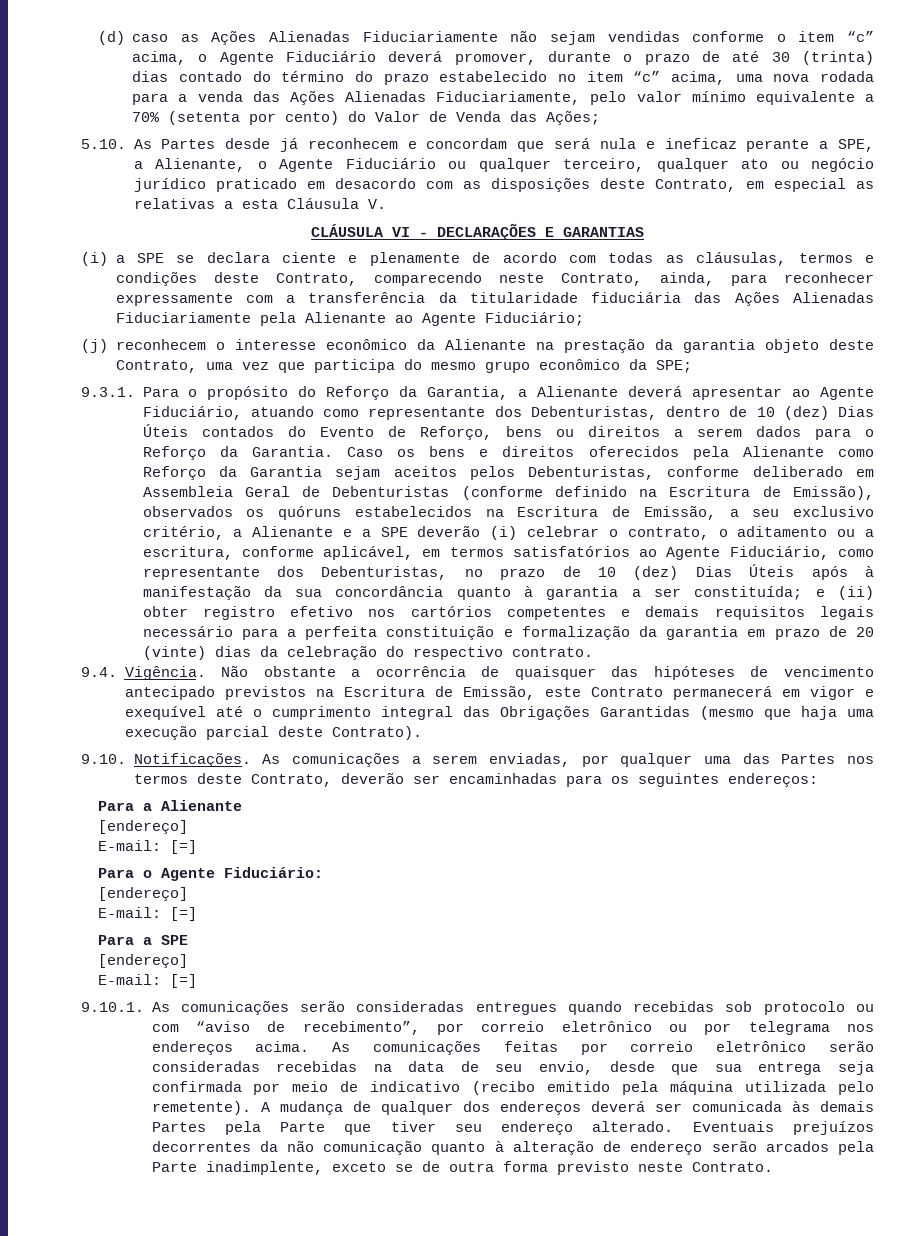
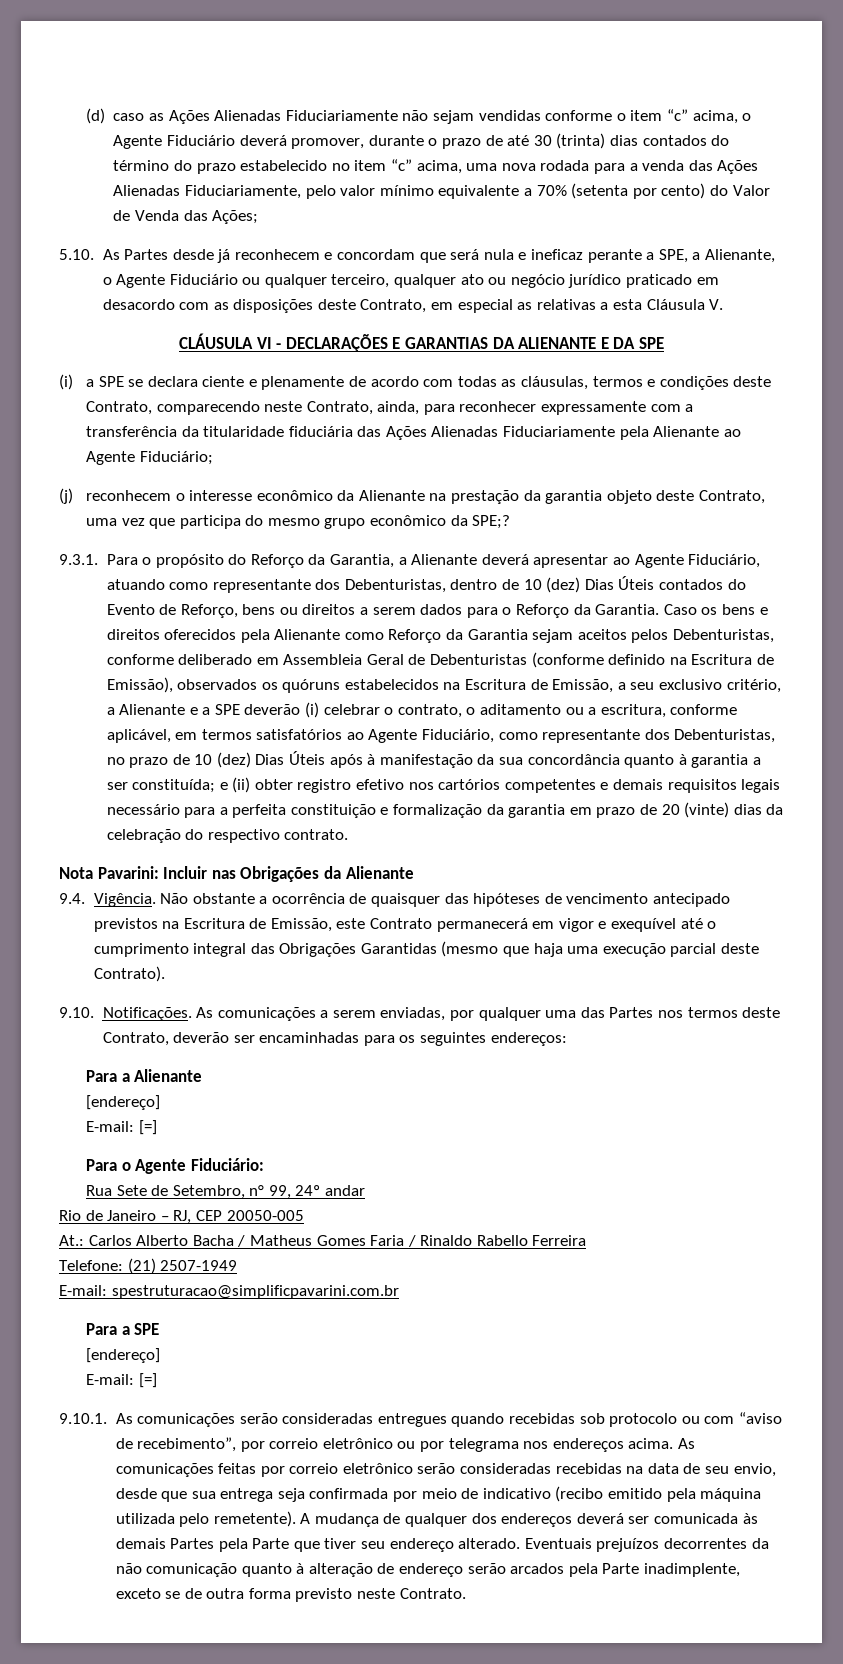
- (d) caso as Ações Alienadas Fiduciariamente não sejam vendidas conforme o item “c” acima, o Agente Fiduciário deverá promover, durante o prazo de até 30 (trinta) dias contado do término do prazo estabelecido no item “c” acima, uma nova rodada para a venda das Ações Alienadas Fiduciariamente, pelo valor mínimo equivalente a 70% (setenta por cento) do Valor de Venda das Ações;
+ (d) caso as Ações Alienadas Fiduciariamente não sejam vendidas conforme o item “c” acima, o Agente Fiduciário deverá promover, durante o prazo de até 30 (trinta) dias contados do término do prazo estabelecido no item “c” acima, uma nova rodada para a venda das Ações Alienadas Fiduciariamente, pelo valor mínimo equivalente a 70% (setenta por cento) do Valor de Venda das Ações;
- CLÁUSULA VI - DECLARAÇÕES E GARANTIAS
+ CLÁUSULA VI - DECLARAÇÕES E GARANTIAS DA ALIENANTE E DA SPE
- (j) reconhecem o interesse econômico da Alienante na prestação da garantia objeto deste Contrato, uma vez que participa do mesmo grupo econômico da SPE;
+ (j) reconhecem o interesse econômico da Alienante na prestação da garantia objeto deste Contrato, uma vez que participa do mesmo grupo econômico da SPE;?
+ Nota Pavarini: Incluir nas Obrigações da Alienante
  Para o Agente Fiduciário:
- [endereço]
- E-mail: [=]
+ Rua Sete de Setembro, n° 99, 24º andar
+ Rio de Janeiro – RJ, CEP 20050-005
+ At.: Carlos Alberto Bacha / Matheus Gomes Faria / Rinaldo Rabello Ferreira
+ Telefone: (21) 2507-1949
+ E-mail: spestruturacao@simplificpavarini.com.br

